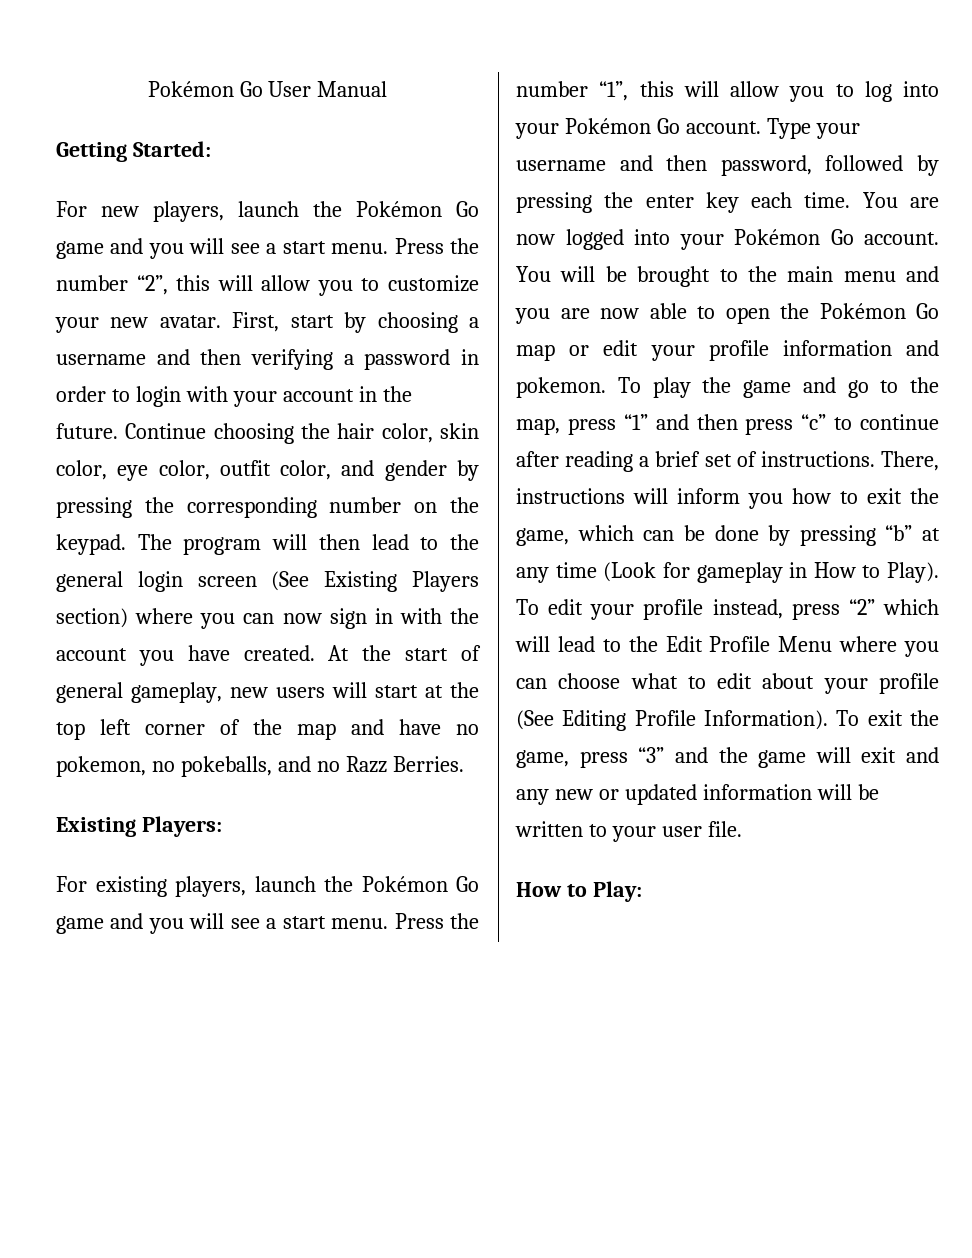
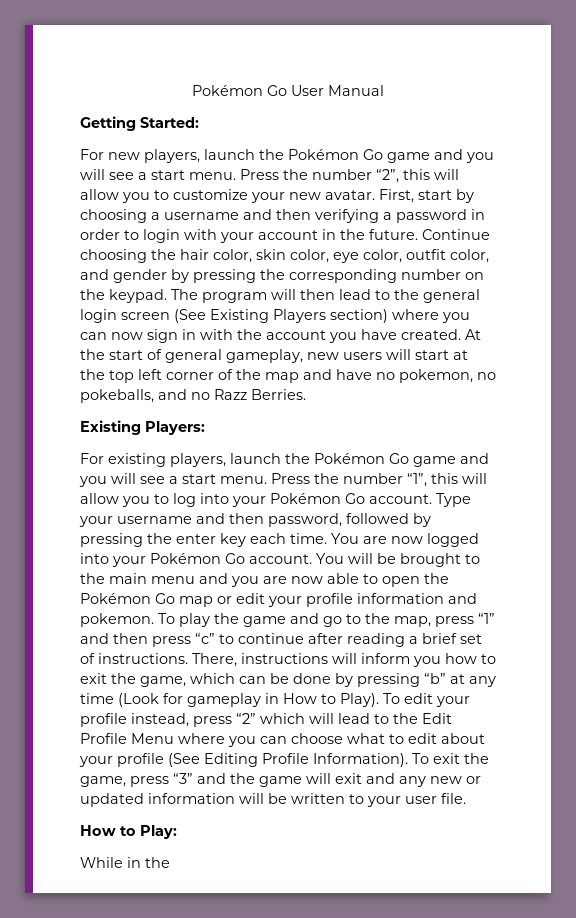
+ While in the

